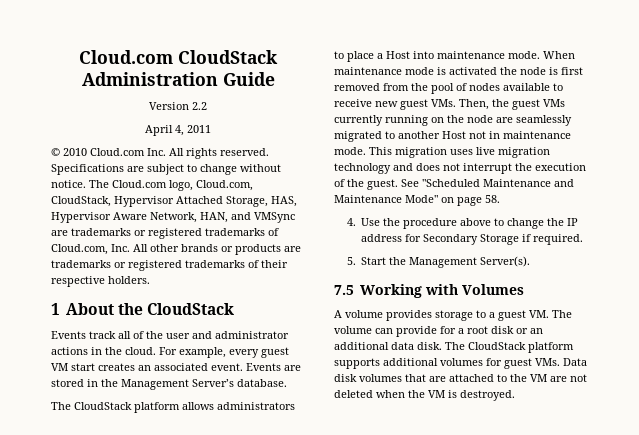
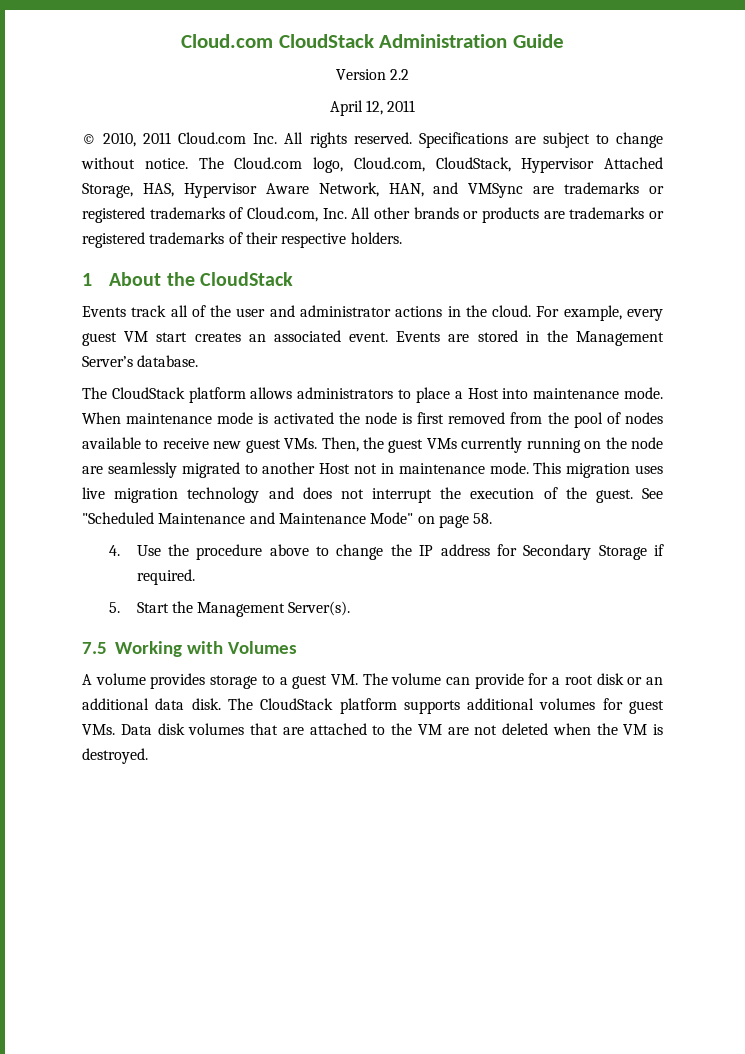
- April 4, 2011
+ April 12, 2011
- © 2010 Cloud.com Inc. All rights reserved.
+ © 2010, 2011 Cloud.com Inc. All rights reserved.

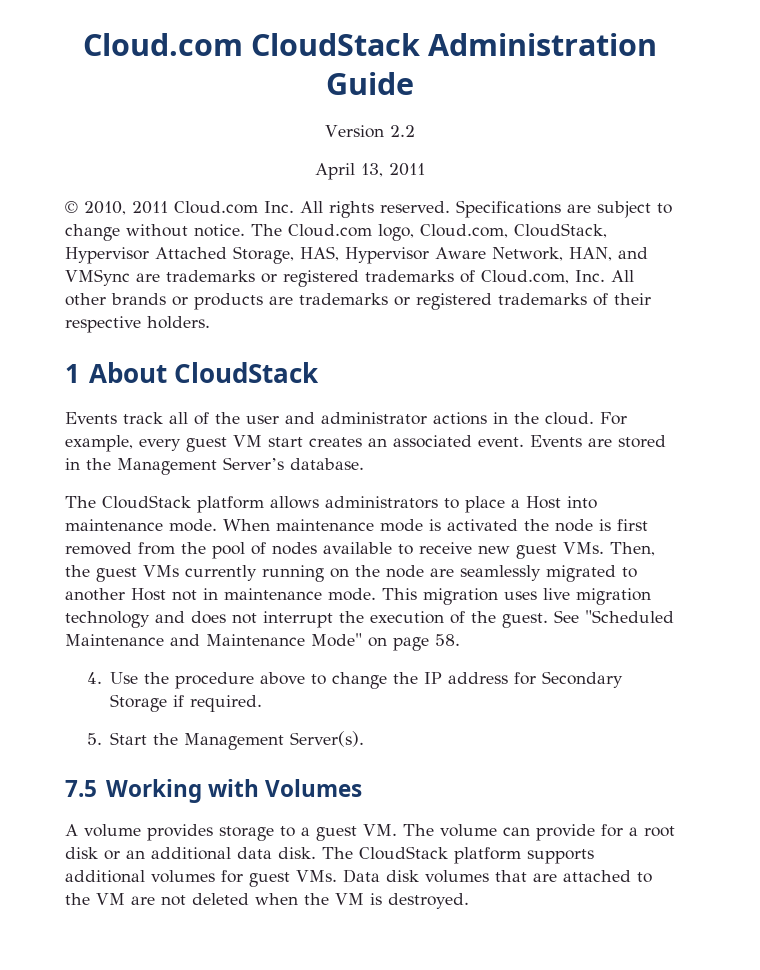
- April 12, 2011
+ April 13, 2011
- 1 About the CloudStack
+ 1 About CloudStack

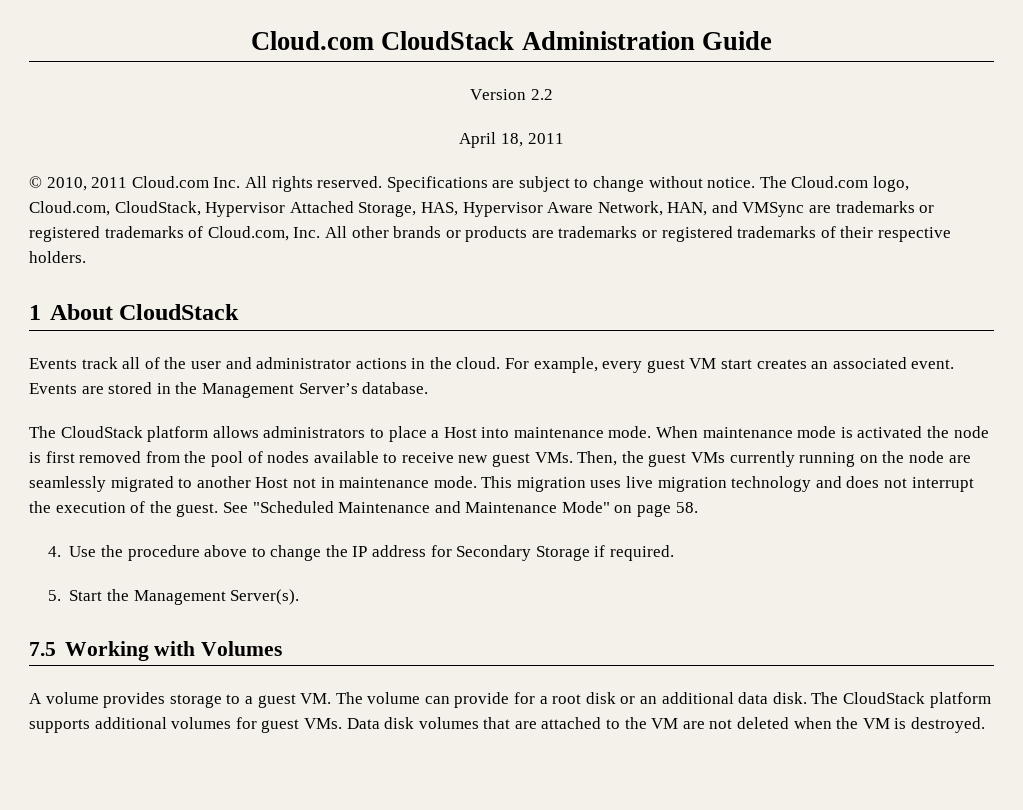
- April 13, 2011
+ April 18, 2011

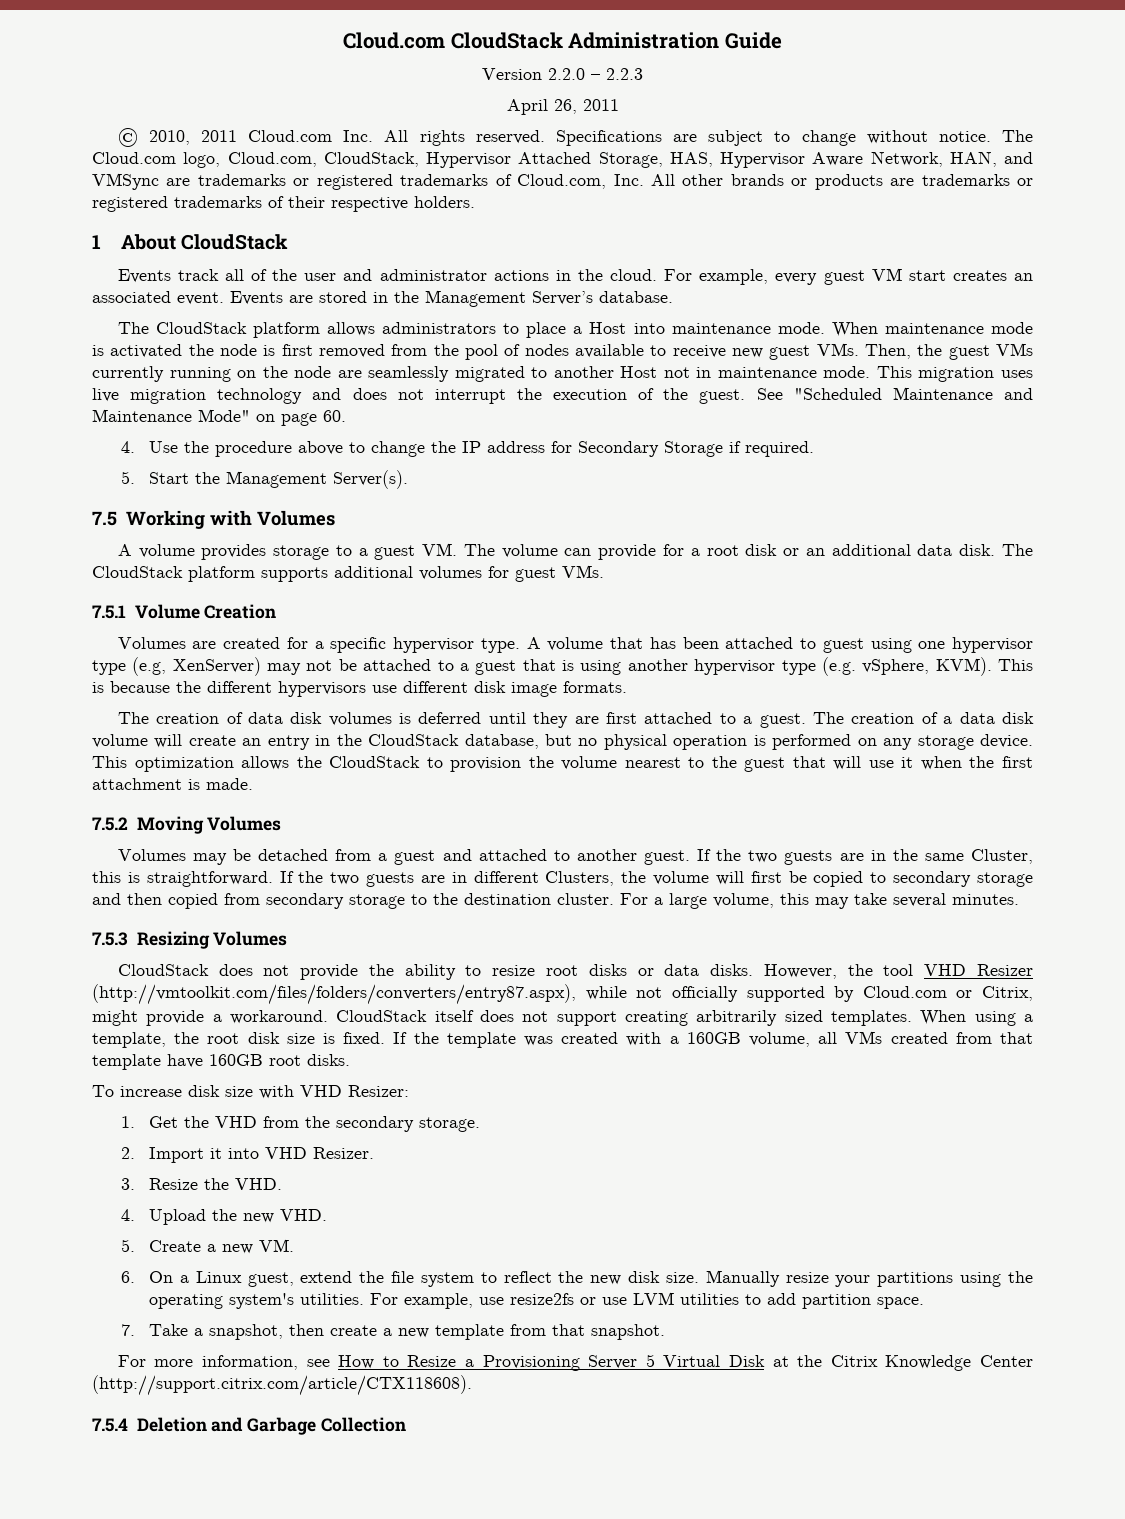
- Version 2.2
+ Version 2.2.0 – 2.2.3
- April 18, 2011
+ April 26, 2011
- See "Scheduled Maintenance and Maintenance Mode" on page 58.
+ See "Scheduled Maintenance and Maintenance Mode" on page 60.
- The CloudStack platform supports additional volumes for guest VMs. Data disk volumes that are attached to the VM are not deleted when the VM is destroyed.
+ The CloudStack platform supports additional volumes for guest VMs.
+ 7.5.1 Volume Creation
+ Volumes are created for a specific hypervisor type. A volume that has been attached to guest using one hypervisor type (e.g, XenServer) may not be attached to a guest that is using another hypervisor type (e.g. vSphere, KVM). This is because the different hypervisors use different disk image formats.
+ The creation of data disk volumes is deferred until they are first attached to a guest. The creation of a data disk volume will create an entry in the CloudStack database, but no physical operation is performed on any storage device. This optimization allows the CloudStack to provision the volume nearest to the guest that will use it when the first attachment is made.
+ 7.5.2 Moving Volumes
+ Volumes may be detached from a guest and attached to another guest. If the two guests are in the same Cluster, this is straightforward. If the two guests are in different Clusters, the volume will first be copied to secondary storage and then copied from secondary storage to the destination cluster. For a large volume, this may take several minutes.
+ 7.5.3 Resizing Volumes
+ CloudStack does not provide the ability to resize root disks or data disks. However, the tool VHD Resizer (http://vmtoolkit.com/files/folders/converters/entry87.aspx), while not officially supported by Cloud.com or Citrix, might provide a workaround. CloudStack itself does not support creating arbitrarily sized templates. When using a template, the root disk size is fixed. If the template was created with a 160GB volume, all VMs created from that template have 160GB root disks.
+ To increase disk size with VHD Resizer:
+ 1. Get the VHD from the secondary storage.
+ 2. Import it into VHD Resizer.
+ 3. Resize the VHD.
+ 4. Upload the new VHD.
+ 5. Create a new VM.
+ 6. On a Linux guest, extend the file system to reflect the new disk size. Manually resize your partitions using the operating system's utilities. For example, use resize2fs or use LVM utilities to add partition space.
+ 7. Take a snapshot, then create a new template from that snapshot.
+ For more information, see How to Resize a Provisioning Server 5 Virtual Disk at the Citrix Knowledge Center (http://support.citrix.com/article/CTX118608).
+ 7.5.4 Deletion and Garbage Collection

